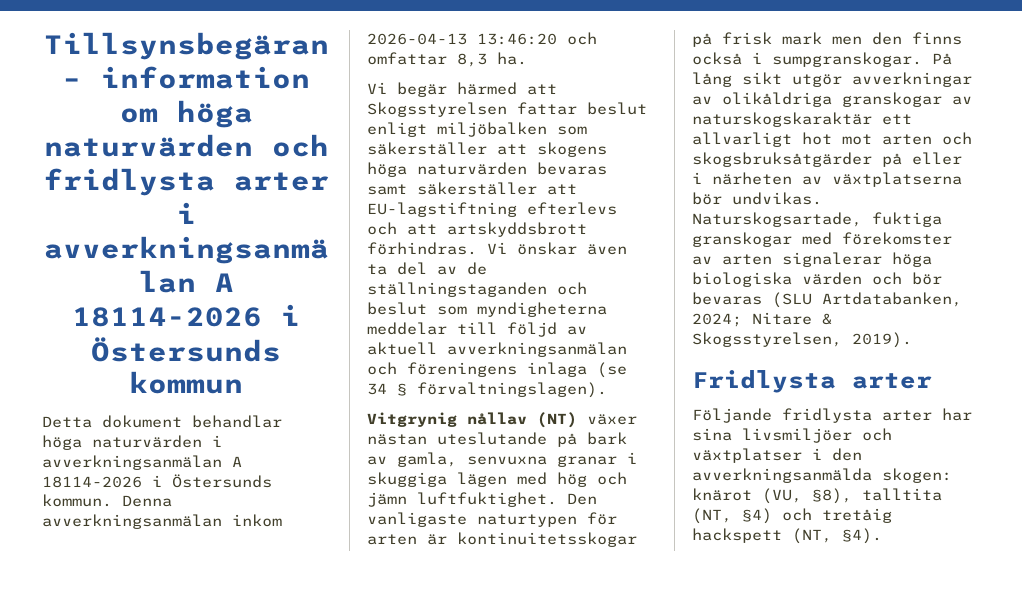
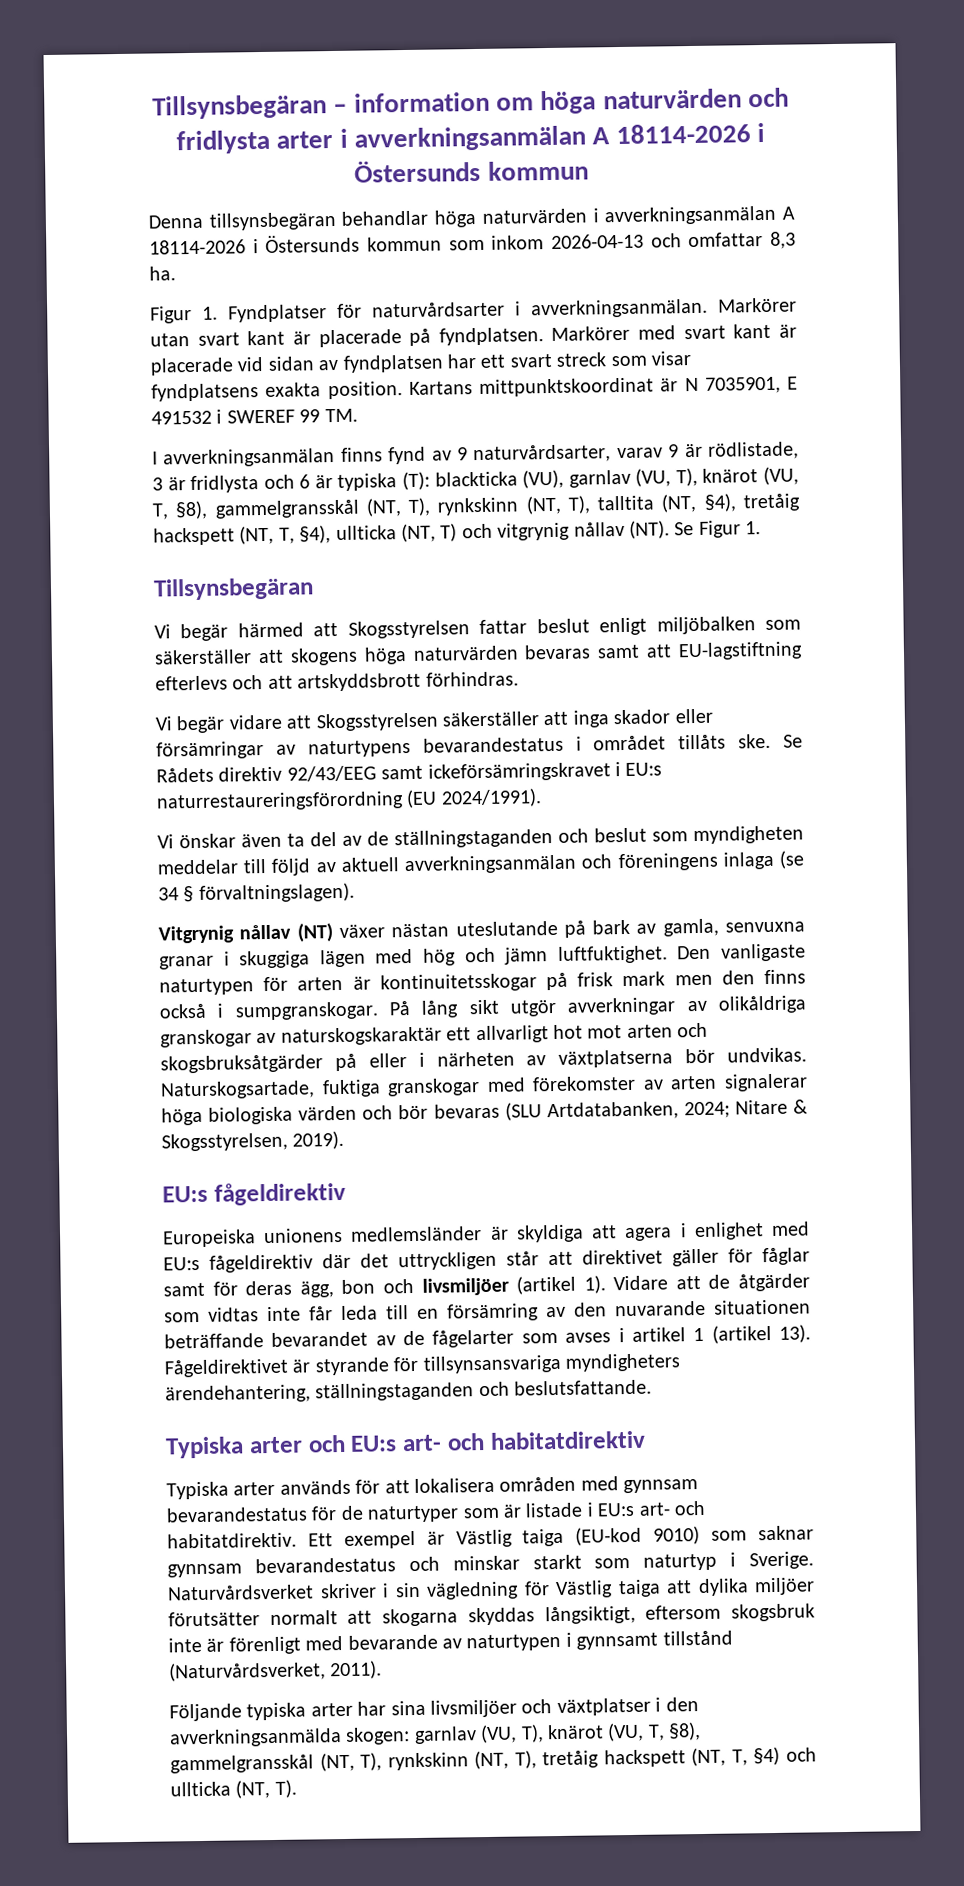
- Detta dokument behandlar höga naturvärden i avverkningsanmälan A 18114-2026 i Östersunds kommun. Denna avverkningsanmälan inkom 2026-04-13 13:46:20 och omfattar 8,3 ha.
+ Denna tillsynsbegäran behandlar höga naturvärden i avverkningsanmälan A 18114-2026 i Östersunds kommun som inkom 2026-04-13 och omfattar 8,3 ha.
+ Figur 1. Fyndplatser för naturvårdsarter i avverkningsanmälan. Markörer utan svart kant är placerade på fyndplatsen. Markörer med svart kant är placerade vid sidan av fyndplatsen har ett svart streck som visar fyndplatsens exakta position. Kartans mittpunktskoordinat är N 7035901, E 491532 i SWEREF 99 TM.
+ I avverkningsanmälan finns fynd av 9 naturvårdsarter, varav 9 är rödlistade, 3 är fridlysta och 6 är typiska (T): blackticka (VU), garnlav (VU, T), knärot (VU, T, §8), gammelgransskål (NT, T), rynkskinn (NT, T), talltita (NT, §4), tretåig hackspett (NT, T, §4), ullticka (NT, T) och vitgrynig nållav (NT). Se Figur 1.
+ Tillsynsbegäran
- Vi begär härmed att Skogsstyrelsen fattar beslut enligt miljöbalken som säkerställer att skogens höga naturvärden bevaras samt säkerställer att EU-lagstiftning efterlevs och att artskyddsbrott förhindras. Vi önskar även ta del av de ställningstaganden och beslut som myndigheterna meddelar till följd av aktuell avverkningsanmälan och föreningens inlaga (se 34 § förvaltningslagen).
+ Vi begär härmed att Skogsstyrelsen fattar beslut enligt miljöbalken som säkerställer att skogens höga naturvärden bevaras samt att EU-lagstiftning efterlevs och att artskyddsbrott förhindras.
+ Vi begär vidare att Skogsstyrelsen säkerställer att inga skador eller försämringar av naturtypens bevarandestatus i området tillåts ske. Se Rådets direktiv 92/43/EEG samt ickeförsämringskravet i EU:s naturrestaureringsförordning (EU 2024/1991).
+ Vi önskar även ta del av de ställningstaganden och beslut som myndigheten meddelar till följd av aktuell avverkningsanmälan och föreningens inlaga (se 34 § förvaltningslagen).
  Naturskogsartade, fuktiga granskogar med förekomster av arten signalerar höga biologiska värden och bör bevaras (SLU Artdatabanken, 2024; Nitare & Skogsstyrelsen, 2019).
- Fridlysta arter
+ EU:s fågeldirektiv
+ Europeiska unionens medlemsländer är skyldiga att agera i enlighet med EU:s fågeldirektiv där det uttryckligen står att direktivet gäller för fåglar samt för deras ägg, bon och livsmiljöer (artikel 1). Vidare att de åtgärder som vidtas inte får leda till en försämring av den nuvarande situationen beträffande bevarandet av de fågelarter som avses i artikel 1 (artikel 13). Fågeldirektivet är styrande för tillsynsansvariga myndigheters ärendehantering, ställningstaganden och beslutsfattande.
+ Typiska arter och EU:s art- och habitatdirektiv
+ Typiska arter används för att lokalisera områden med gynnsam bevarandestatus för de naturtyper som är listade i EU:s art- och habitatdirektiv. Ett exempel är Västlig taiga (EU-kod 9010) som saknar gynnsam bevarandestatus och minskar starkt som naturtyp i Sverige. Naturvårdsverket skriver i sin vägledning för Västlig taiga att dylika miljöer förutsätter normalt att skogarna skyddas långsiktigt, eftersom skogsbruk inte är förenligt med bevarande av naturtypen i gynnsamt tillstånd (Naturvårdsverket, 2011).
- Följande fridlysta arter har sina livsmiljöer och växtplatser i den avverkningsanmälda skogen: knärot (VU, §8), talltita (NT, §4) och tretåig hackspett (NT, §4).
+ Följande typiska arter har sina livsmiljöer och växtplatser i den avverkningsanmälda skogen: garnlav (VU, T), knärot (VU, T, §8), gammelgransskål (NT, T), rynkskinn (NT, T), tretåig hackspett (NT, T, §4) och ullticka (NT, T).

